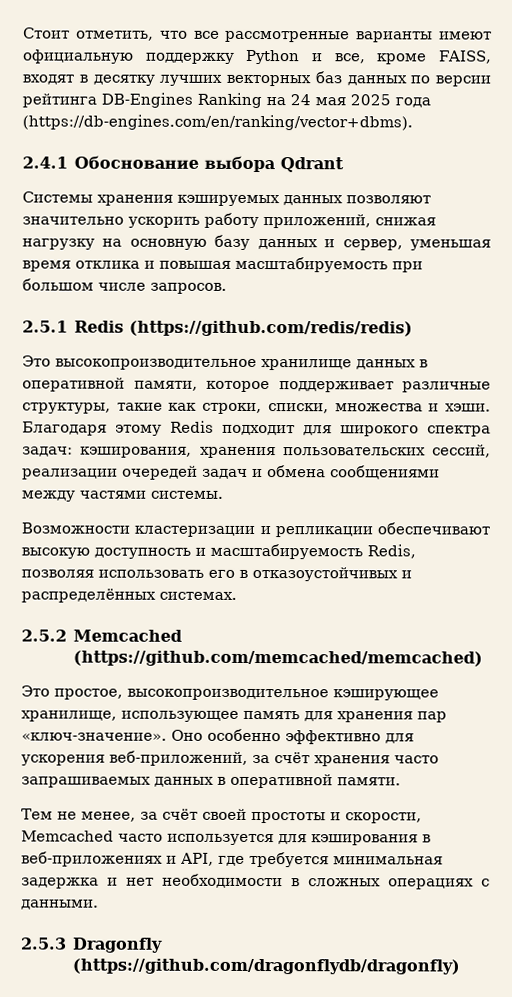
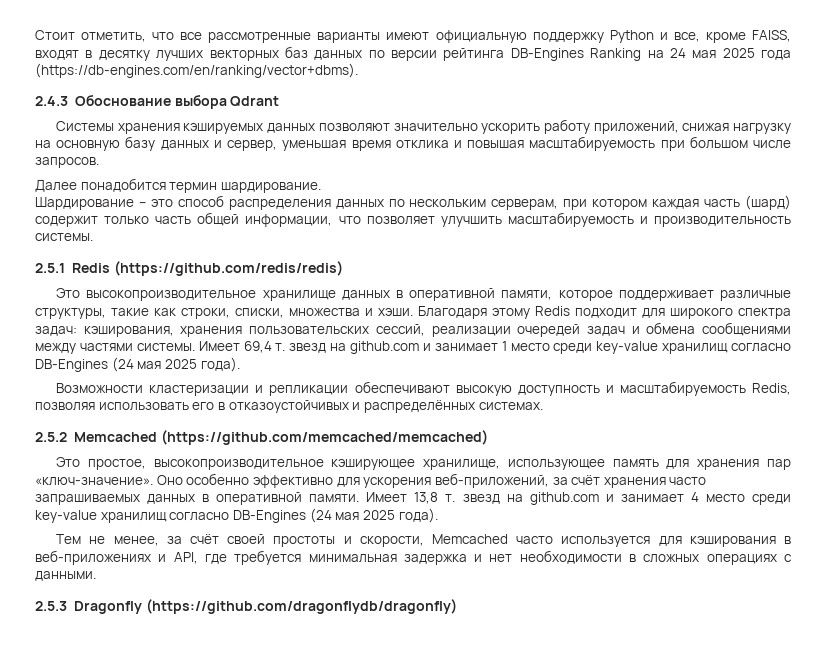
- 2.4.1 Обоснование выбора Qdrant
+ 2.4.3 Обоснование выбора Qdrant
+ Далее понадобится термин шардирование.
+ Шардирование – это способ распределения данных по нескольким серверам, при котором каждая часть (шард) содержит только часть общей информации, что позволяет улучшить масштабируемость и производительность системы.
+ Имеет 69,4 т. звезд на github.com и занимает 1 место среди key-value хранилищ согласно DB-Engines (24 мая 2025 года).
+ Имеет 13,8 т. звезд на github.com и занимает 4 место среди key-value хранилищ согласно DB-Engines (24 мая 2025 года).

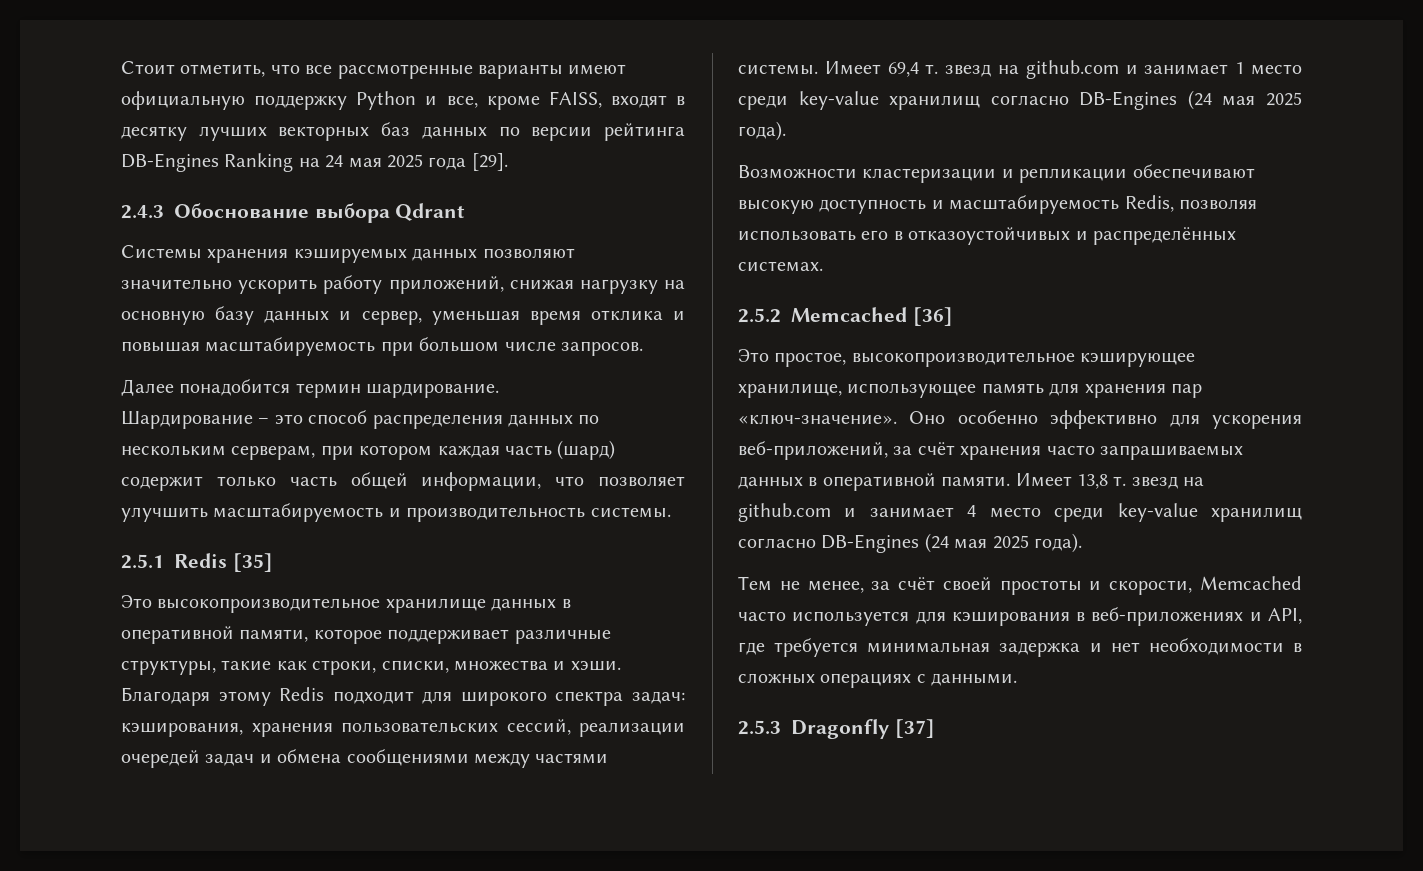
- Стоит отметить, что все рассмотренные варианты имеют официальную поддержку Python и все, кроме FAISS, входят в десятку лучших векторных баз данных по версии рейтинга DB-Engines Ranking на 24 мая 2025 года (https://db-engines.com/en/ranking/vector+dbms).
+ Стоит отметить, что все рассмотренные варианты имеют официальную поддержку Python и все, кроме FAISS, входят в десятку лучших векторных баз данных по версии рейтинга DB-Engines Ranking на 24 мая 2025 года [29].
- 2.5.1 Redis (https://github.com/redis/redis)
+ 2.5.1 Redis [35]
- 2.5.2 Memcached (https://github.com/memcached/memcached)
+ 2.5.2 Memcached [36]
- 2.5.3 Dragonfly (https://github.com/dragonflydb/dragonfly)
+ 2.5.3 Dragonfly [37]

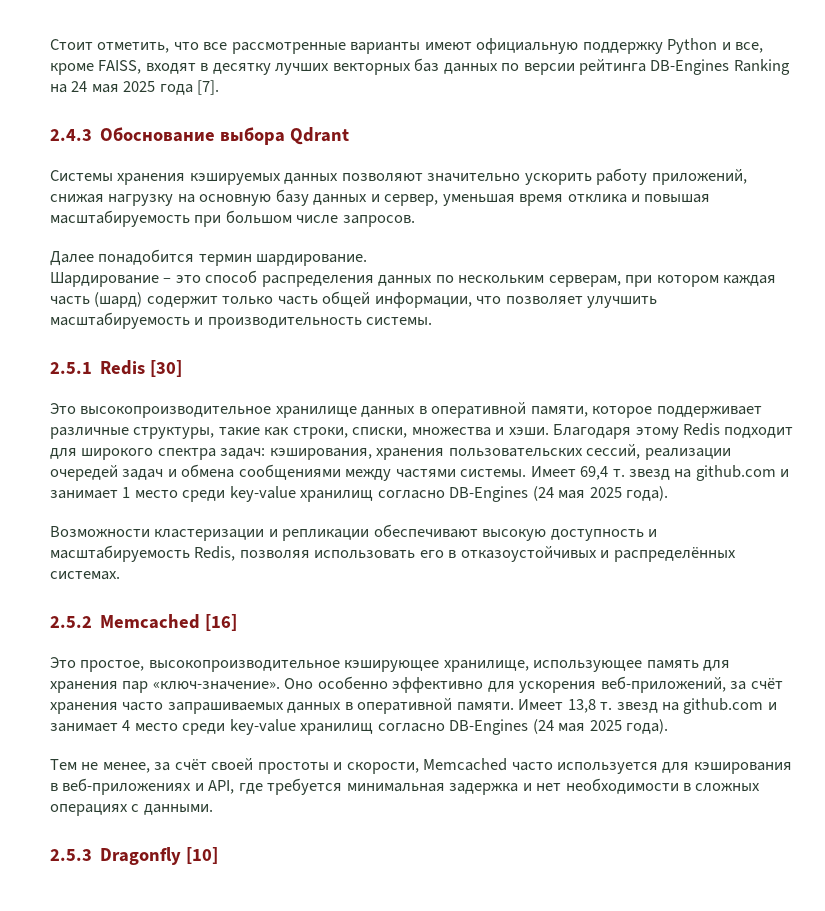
- Стоит отметить, что все рассмотренные варианты имеют официальную поддержку Python и все, кроме FAISS, входят в десятку лучших векторных баз данных по версии рейтинга DB-Engines Ranking на 24 мая 2025 года [29].
+ Стоит отметить, что все рассмотренные варианты имеют официальную поддержку Python и все, кроме FAISS, входят в десятку лучших векторных баз данных по версии рейтинга DB-Engines Ranking на 24 мая 2025 года [7].
- 2.5.1 Redis [35]
+ 2.5.1 Redis [30]
- 2.5.2 Memcached [36]
+ 2.5.2 Memcached [16]
- 2.5.3 Dragonfly [37]
+ 2.5.3 Dragonfly [10]

